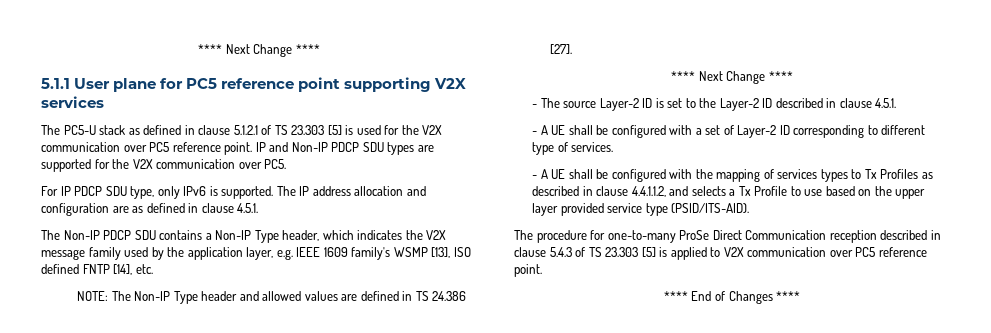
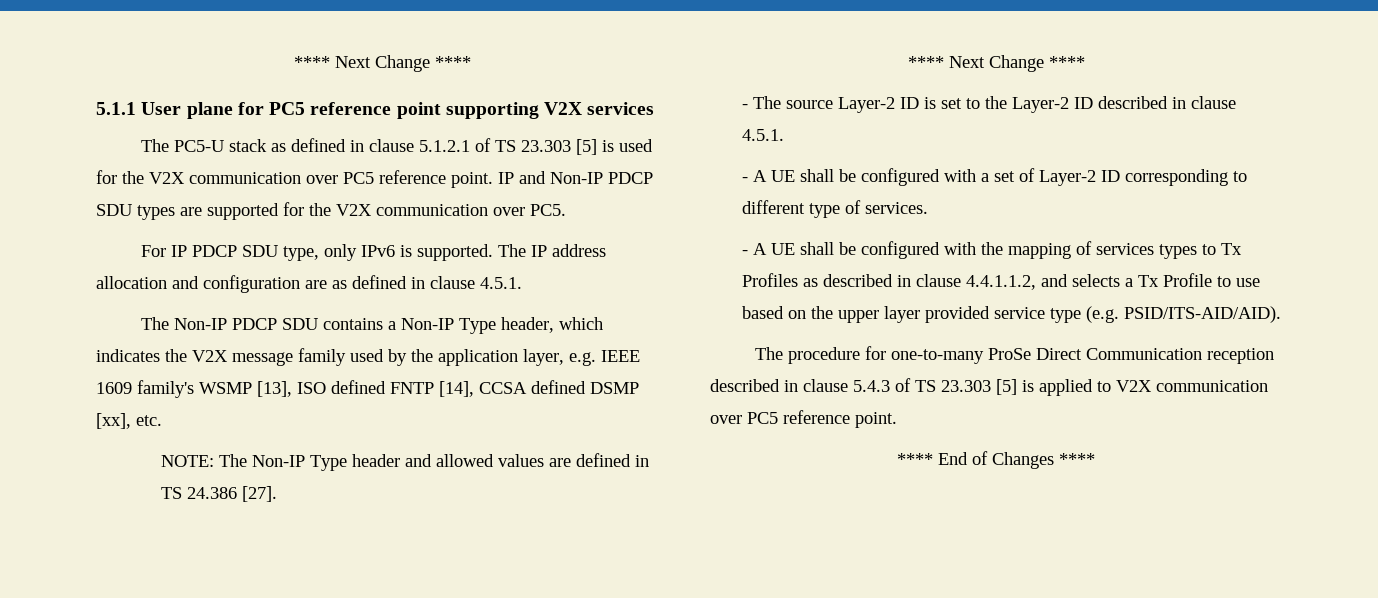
- The Non-IP PDCP SDU contains a Non-IP Type header, which indicates the V2X message family used by the application layer, e.g. IEEE 1609 family's WSMP [13], ISO defined FNTP [14], etc.
+ The Non-IP PDCP SDU contains a Non-IP Type header, which indicates the V2X message family used by the application layer, e.g. IEEE 1609 family's WSMP [13], ISO defined FNTP [14], CCSA defined DSMP [xx], etc.
- - A UE shall be configured with the mapping of services types to Tx Profiles as described in clause 4.4.1.1.2, and selects a Tx Profile to use based on the upper layer provided service type (PSID/ITS-AID).
+ - A UE shall be configured with the mapping of services types to Tx Profiles as described in clause 4.4.1.1.2, and selects a Tx Profile to use based on the upper layer provided service type (e.g. PSID/ITS-AID/AID).

